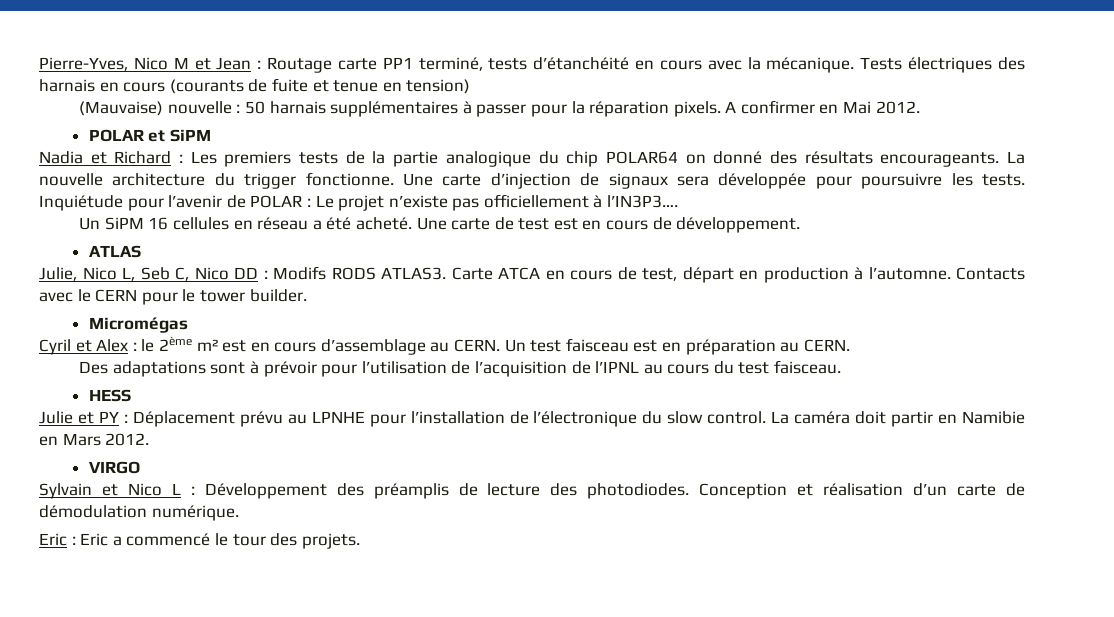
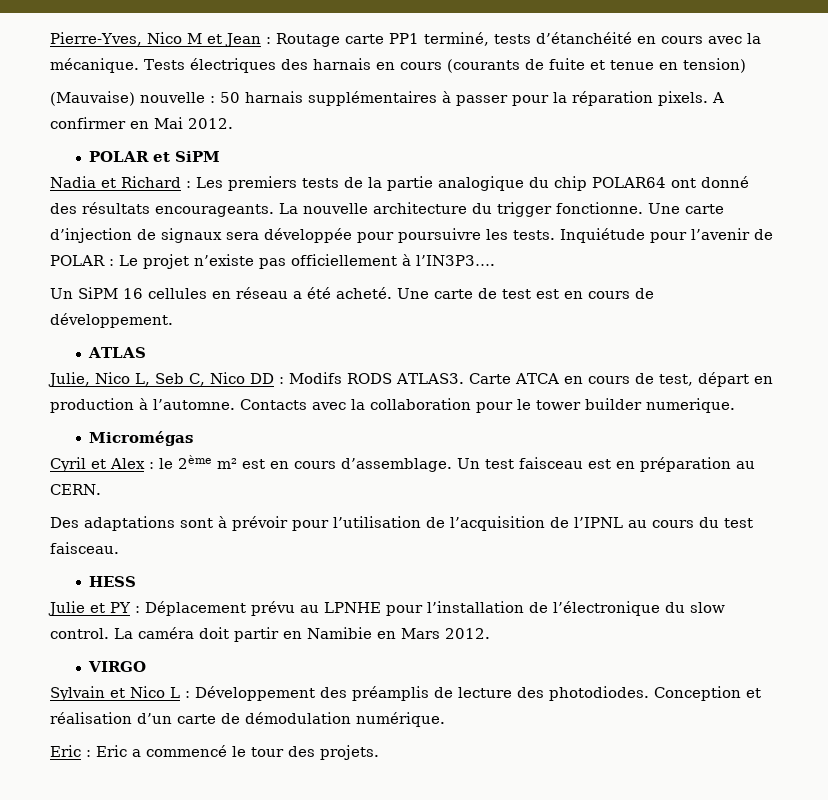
- Nadia et Richard : Les premiers tests de la partie analogique du chip POLAR64 on donné des résultats encourageants.
+ Nadia et Richard : Les premiers tests de la partie analogique du chip POLAR64 ont donné des résultats encourageants.
- Contacts avec le CERN pour le tower builder.
+ Contacts avec la collaboration pour le tower builder numerique.
- Cyril et Alex : le 2ème m² est en cours d’assemblage au CERN.
+ Cyril et Alex : le 2ème m² est en cours d’assemblage.

